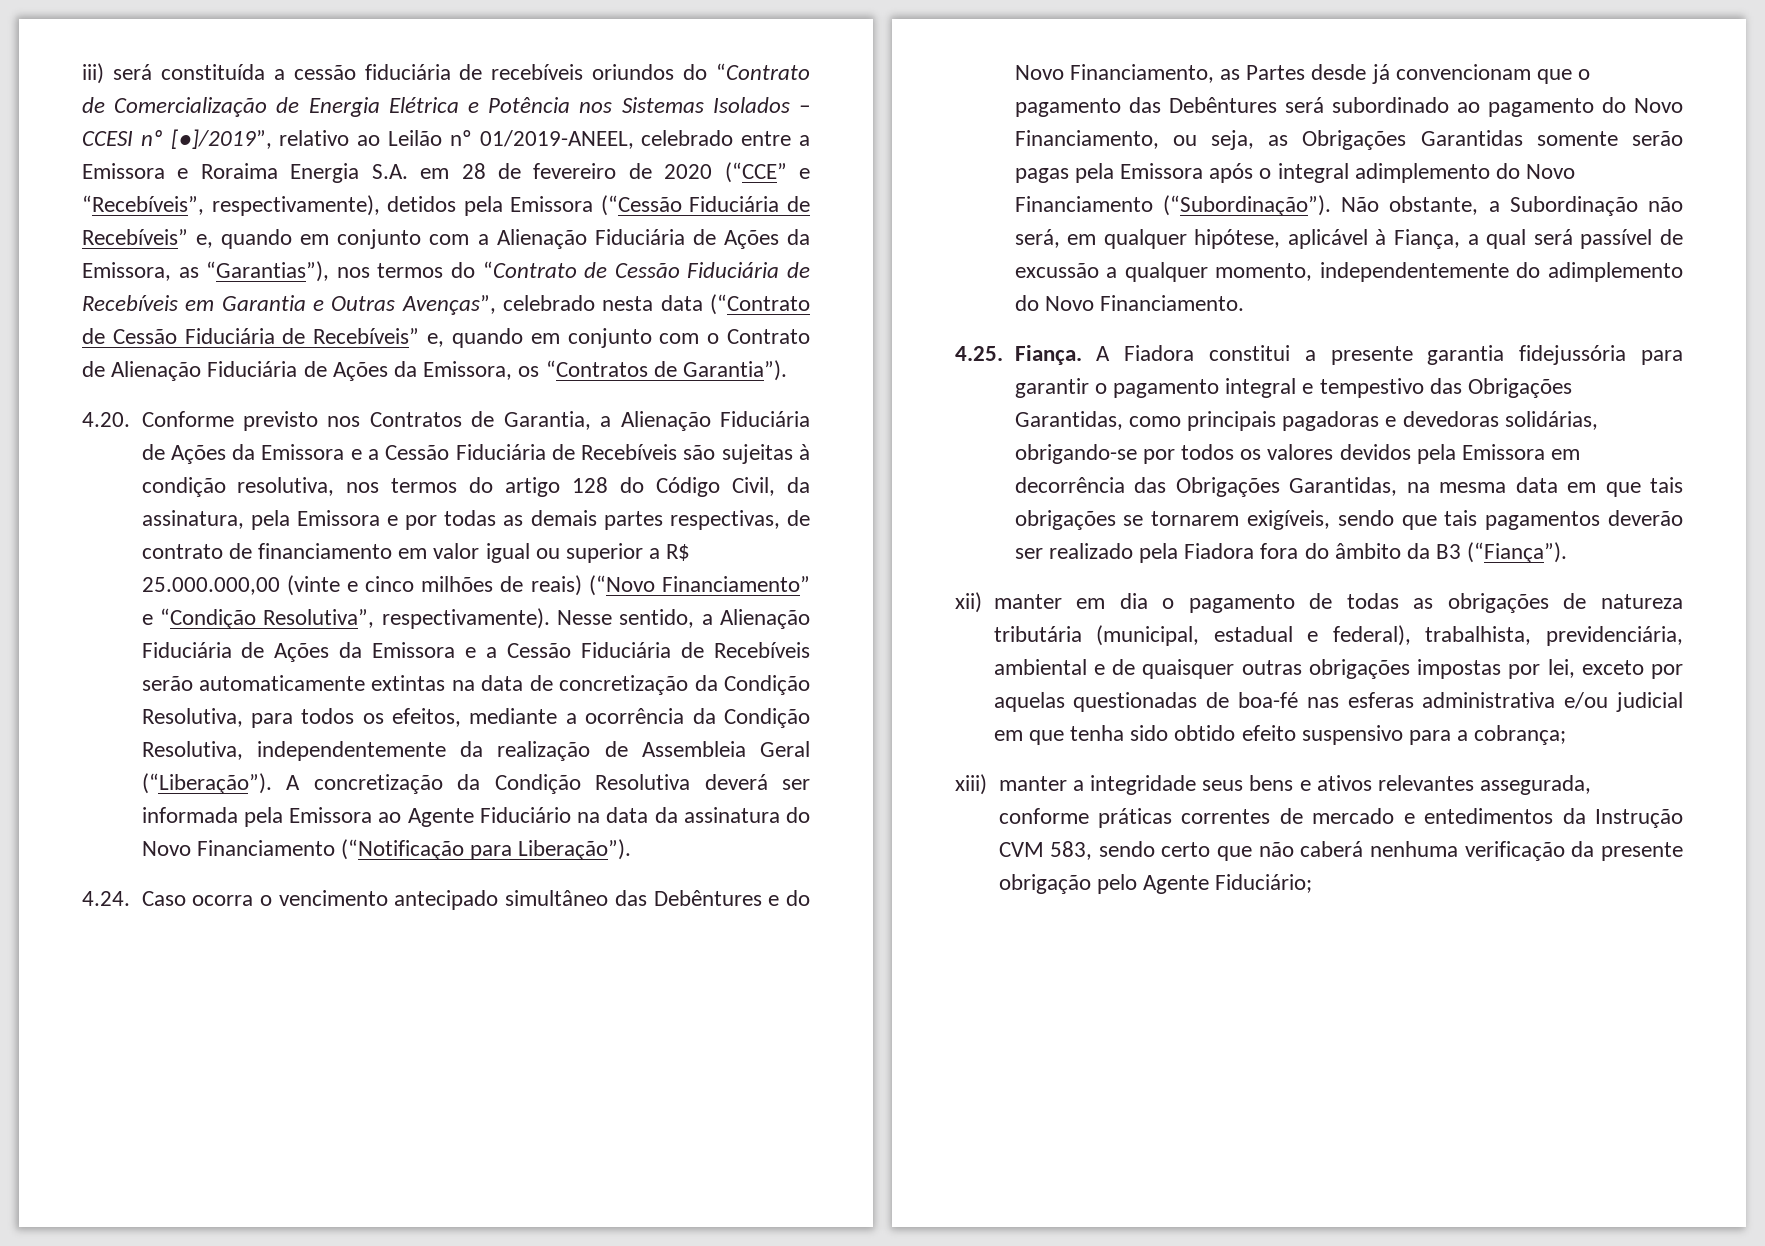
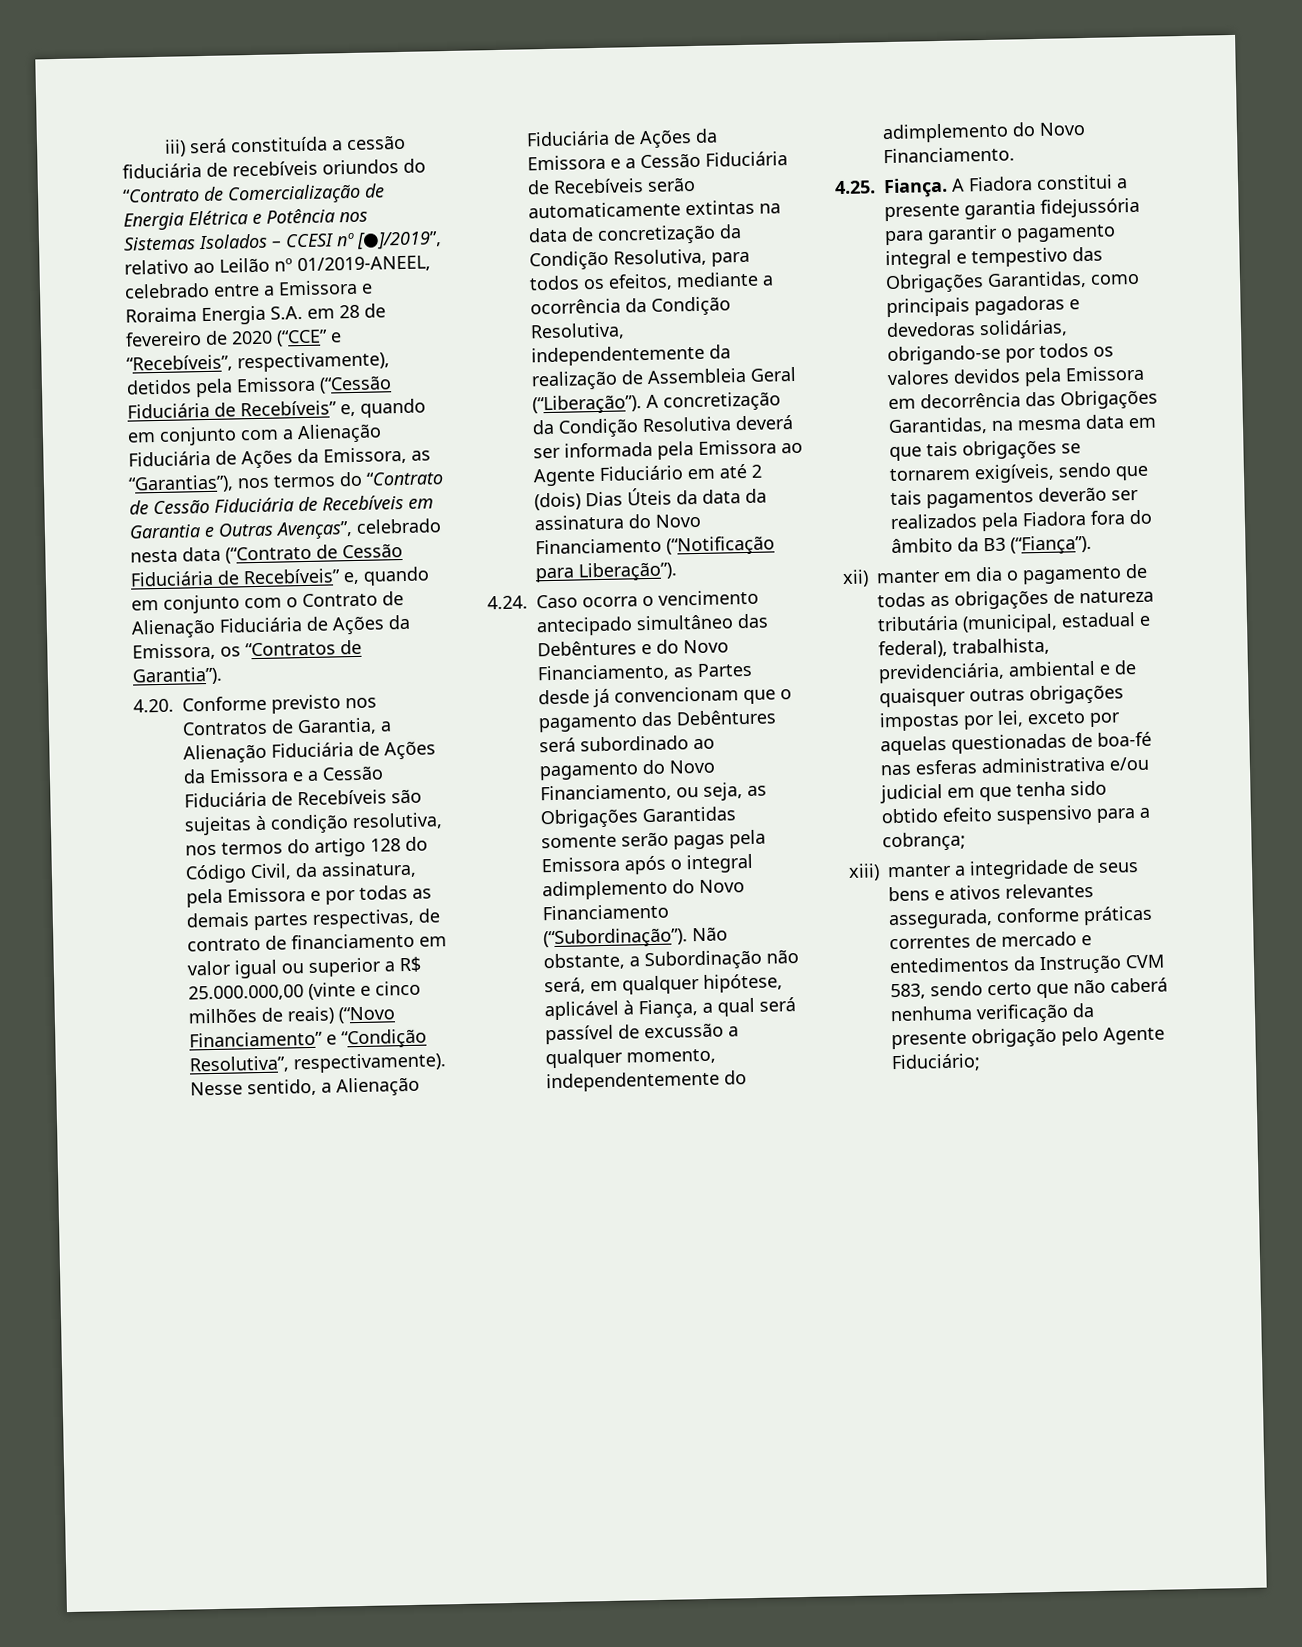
- A concretização da Condição Resolutiva deverá ser informada pela Emissora ao Agente Fiduciário na data da assinatura do Novo Financiamento (“Notificação para Liberação”).
+ A concretização da Condição Resolutiva deverá ser informada pela Emissora ao Agente Fiduciário em até 2 (dois) Dias Úteis da data da assinatura do Novo Financiamento (“Notificação para Liberação”).
- A Fiadora constitui a presente garantia fidejussória para garantir o pagamento integral e tempestivo das Obrigações Garantidas, como principais pagadoras e devedoras solidárias, obrigando-se por todos os valores devidos pela Emissora em decorrência das Obrigações Garantidas, na mesma data em que tais obrigações se tornarem exigíveis, sendo que tais pagamentos deverão ser realizado pela Fiadora fora do âmbito da B3 (“Fiança”).
+ A Fiadora constitui a presente garantia fidejussória para garantir o pagamento integral e tempestivo das Obrigações Garantidas, como principais pagadoras e devedoras solidárias, obrigando-se por todos os valores devidos pela Emissora em decorrência das Obrigações Garantidas, na mesma data em que tais obrigações se tornarem exigíveis, sendo que tais pagamentos deverão ser realizados pela Fiadora fora do âmbito da B3 (“Fiança”).
- xiii) manter a integridade seus bens e ativos relevantes assegurada, conforme práticas correntes de mercado e entedimentos da Instrução CVM 583, sendo certo que não caberá nenhuma verificação da presente obrigação pelo Agente Fiduciário;
+ xiii) manter a integridade de seus bens e ativos relevantes assegurada, conforme práticas correntes de mercado e entedimentos da Instrução CVM 583, sendo certo que não caberá nenhuma verificação da presente obrigação pelo Agente Fiduciário;

